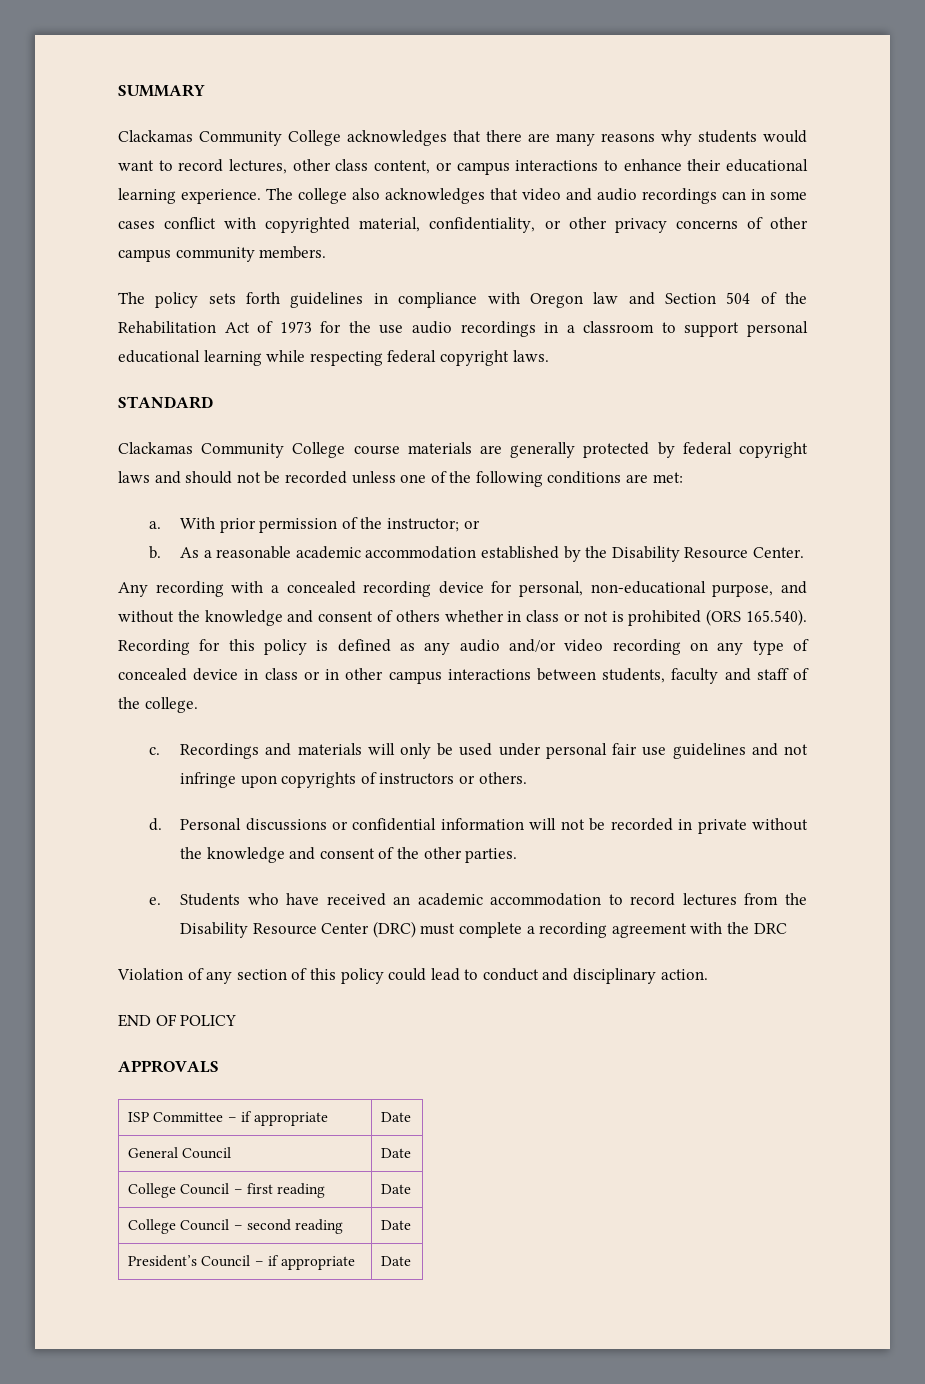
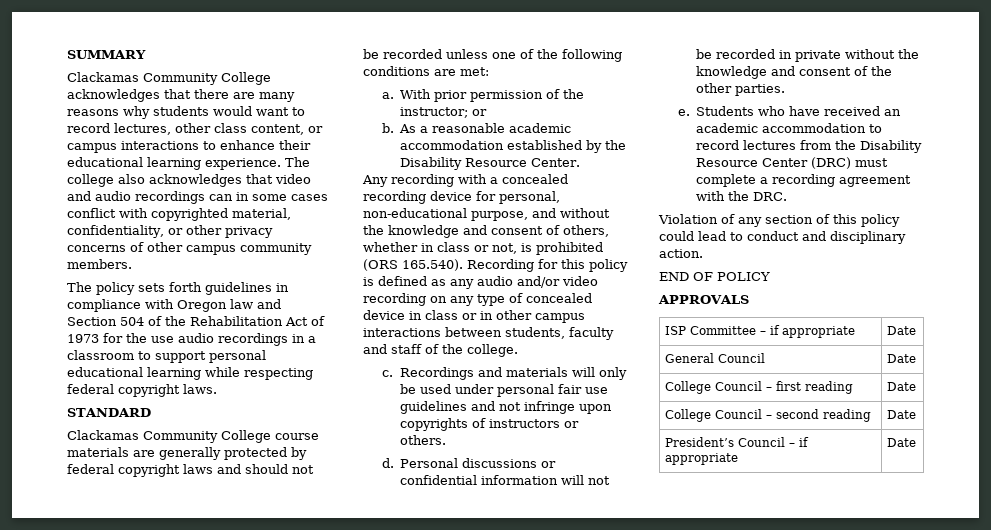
- Any recording with a concealed recording device for personal, non-educational purpose, and without the knowledge and consent of others whether in class or not is prohibited (ORS 165.540). Recording for this policy is defined as any audio and/or video recording on any type of concealed device in class or in other campus interactions between students, faculty and staff of the college.
+ Any recording with a concealed recording device for personal, non-educational purpose, and without the knowledge and consent of others, whether in class or not, is prohibited (ORS 165.540). Recording for this policy is defined as any audio and/or video recording on any type of concealed device in class or in other campus interactions between students, faculty and staff of the college.
- Students who have received an academic accommodation to record lectures from the Disability Resource Center (DRC) must complete a recording agreement with the DRC
+ Students who have received an academic accommodation to record lectures from the Disability Resource Center (DRC) must complete a recording agreement with the DRC.

